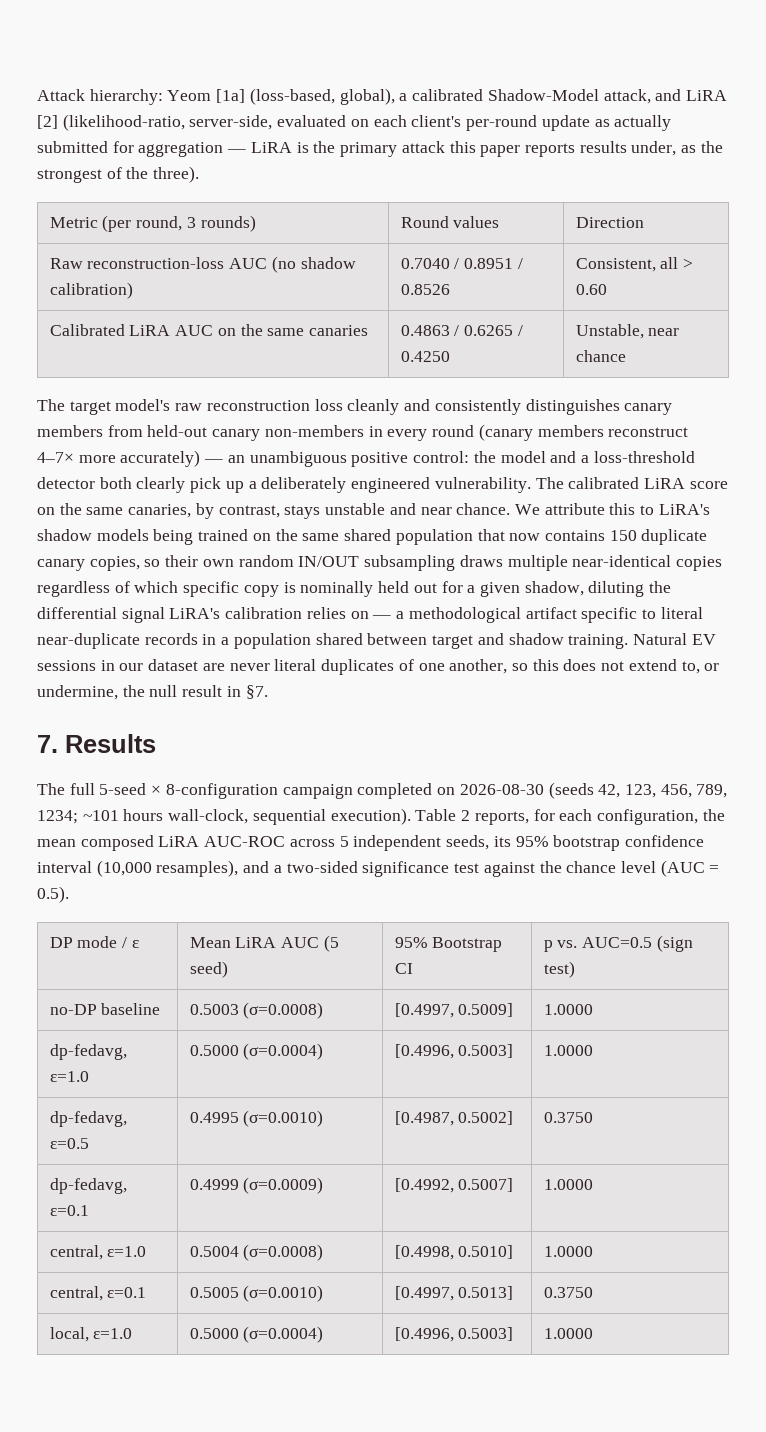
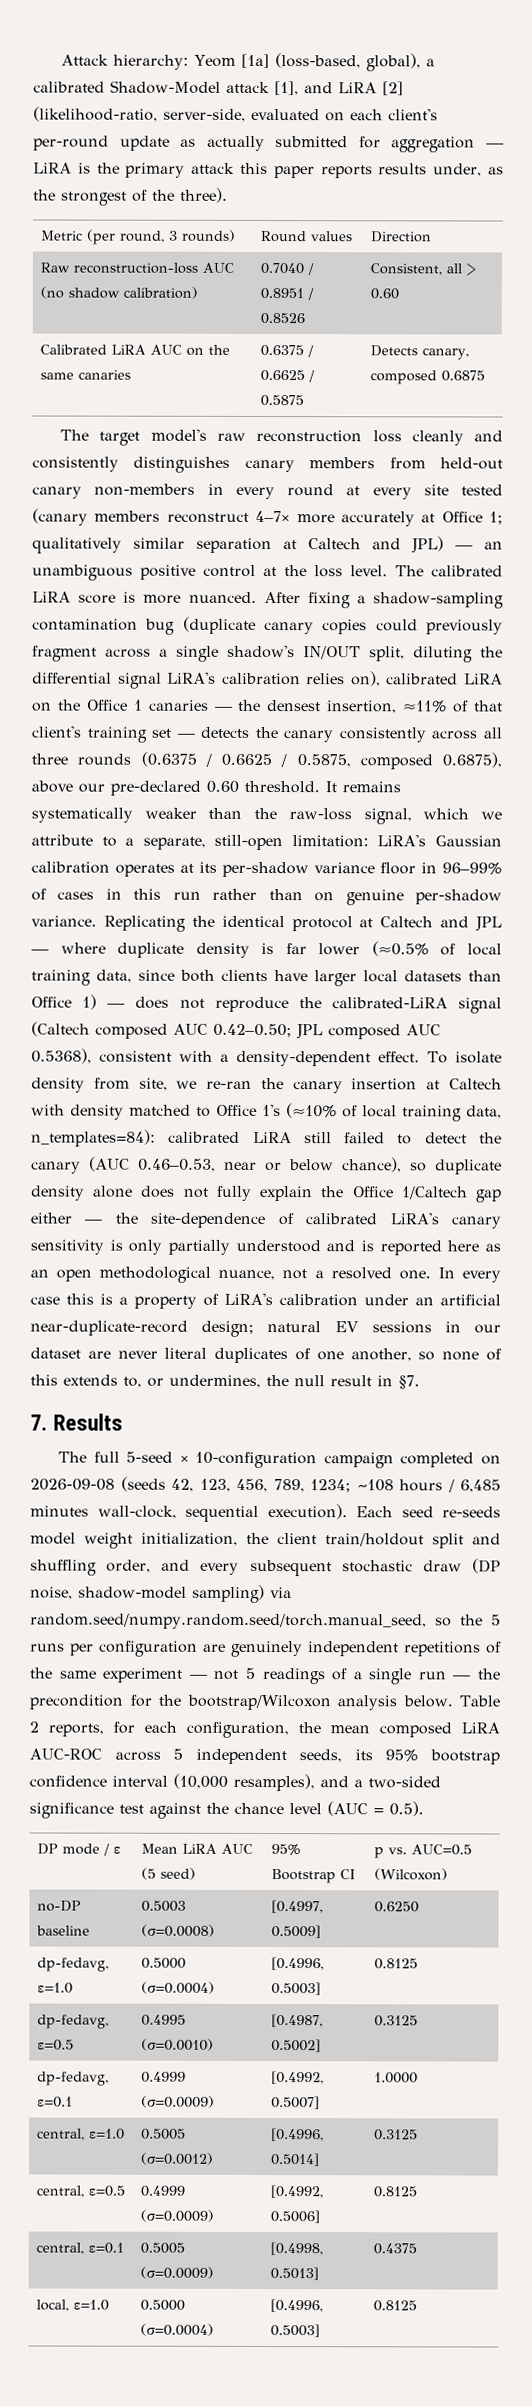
- Attack hierarchy: Yeom [1a] (loss-based, global), a calibrated Shadow-Model attack, and LiRA [2] (likelihood-ratio, server-side, evaluated on each client's per-round update as actually submitted for aggregation — LiRA is the primary attack this paper reports results under, as the strongest of the three).
+ Attack hierarchy: Yeom [1a] (loss-based, global), a calibrated Shadow-Model attack [1], and LiRA [2] (likelihood-ratio, server-side, evaluated on each client's per-round update as actually submitted for aggregation — LiRA is the primary attack this paper reports results under, as the strongest of the three).
- Calibrated LiRA AUC on the same canaries | 0.4863 / 0.6265 / 0.4250 | Unstable, near chance
+ Calibrated LiRA AUC on the same canaries | 0.6375 / 0.6625 / 0.5875 | Detects canary, composed 0.6875
- The target model's raw reconstruction loss cleanly and consistently distinguishes canary members from held-out canary non-members in every round (canary members reconstruct 4–7× more accurately) — an unambiguous positive control: the model and a loss-threshold detector both clearly pick up a deliberately engineered vulnerability. The calibrated LiRA score on the same canaries, by contrast, stays unstable and near chance. We attribute this to LiRA's shadow models being trained on the same shared population that now contains 150 duplicate canary copies, so their own random IN/OUT subsampling draws multiple near-identical copies regardless of which specific copy is nominally held out for a given shadow, diluting the differential signal LiRA's calibration relies on — a methodological artifact specific to literal near-duplicate records in a population shared between target and shadow training. Natural EV sessions in our dataset are never literal duplicates of one another, so this does not extend to, or undermine, the null result in §7.
+ The target model's raw reconstruction loss cleanly and consistently distinguishes canary members from held-out canary non-members in every round at every site tested (canary members reconstruct 4–7× more accurately at Office 1; qualitatively similar separation at Caltech and JPL) — an unambiguous positive control at the loss level. The calibrated LiRA score is more nuanced. After fixing a shadow-sampling contamination bug (duplicate canary copies could previously fragment across a single shadow's IN/OUT split, diluting the differential signal LiRA's calibration relies on), calibrated LiRA on the Office 1 canaries — the densest insertion, ≈11% of that client's training set — detects the canary consistently across all three rounds (0.6375 / 0.6625 / 0.5875, composed 0.6875), above our pre-declared 0.60 threshold. It remains systematically weaker than the raw-loss signal, which we attribute to a separate, still-open limitation: LiRA's Gaussian calibration operates at its per-shadow variance floor in 96–99% of cases in this run rather than on genuine per-shadow variance. Replicating the identical protocol at Caltech and JPL — where duplicate density is far lower (≈0.5% of local training data, since both clients have larger local datasets than Office 1) — does not reproduce the calibrated-LiRA signal (Caltech composed AUC 0.42–0.50; JPL composed AUC 0.5368), consistent with a density-dependent effect. To isolate density from site, we re-ran the canary insertion at Caltech with density matched to Office 1's (≈10% of local training data, n_templates=84): calibrated LiRA still failed to detect the canary (AUC 0.46–0.53, near or below chance), so duplicate density alone does not fully explain the Office 1/Caltech gap either — the site-dependence of calibrated LiRA's canary sensitivity is only partially understood and is reported here as an open methodological nuance, not a resolved one. In every case this is a property of LiRA's calibration under an artificial near-duplicate-record design; natural EV sessions in our dataset are never literal duplicates of one another, so none of this extends to, or undermines, the null result in §7.
- The full 5-seed × 8-configuration campaign completed on 2026-08-30 (seeds 42, 123, 456, 789, 1234; ~101 hours wall-clock, sequential execution).
+ The full 5-seed × 10-configuration campaign completed on 2026-09-08 (seeds 42, 123, 456, 789, 1234; ~108 hours / 6,485 minutes wall-clock, sequential execution). Each seed re-seeds model weight initialization, the client train/holdout split and shuffling order, and every subsequent stochastic draw (DP noise, shadow-model sampling) via random.seed/numpy.random.seed/torch.manual_seed, so the 5 runs per configuration are genuinely independent repetitions of the same experiment — not 5 readings of a single run — the precondition for the bootstrap/Wilcoxon analysis below.
- DP mode / ε | Mean LiRA AUC (5 seed) | 95% Bootstrap CI | p vs. AUC=0.5 (sign test)
+ DP mode / ε | Mean LiRA AUC (5 seed) | 95% Bootstrap CI | p vs. AUC=0.5 (Wilcoxon)
- no-DP baseline | 0.5003 (σ=0.0008) | [0.4997, 0.5009] | 1.0000
+ no-DP baseline | 0.5003 (σ=0.0008) | [0.4997, 0.5009] | 0.6250
- dp-fedavg, ε=1.0 | 0.5000 (σ=0.0004) | [0.4996, 0.5003] | 1.0000
+ dp-fedavg, ε=1.0 | 0.5000 (σ=0.0004) | [0.4996, 0.5003] | 0.8125
- dp-fedavg, ε=0.5 | 0.4995 (σ=0.0010) | [0.4987, 0.5002] | 0.3750
+ dp-fedavg, ε=0.5 | 0.4995 (σ=0.0010) | [0.4987, 0.5002] | 0.3125
- central, ε=1.0 | 0.5004 (σ=0.0008) | [0.4998, 0.5010] | 1.0000
+ central, ε=1.0 | 0.5005 (σ=0.0012) | [0.4996, 0.5014] | 0.3125
+ central, ε=0.5 | 0.4999 (σ=0.0009) | [0.4992, 0.5006] | 0.8125
- central, ε=0.1 | 0.5005 (σ=0.0010) | [0.4997, 0.5013] | 0.3750
+ central, ε=0.1 | 0.5005 (σ=0.0009) | [0.4998, 0.5013] | 0.4375
- local, ε=1.0 | 0.5000 (σ=0.0004) | [0.4996, 0.5003] | 1.0000
+ local, ε=1.0 | 0.5000 (σ=0.0004) | [0.4996, 0.5003] | 0.8125

